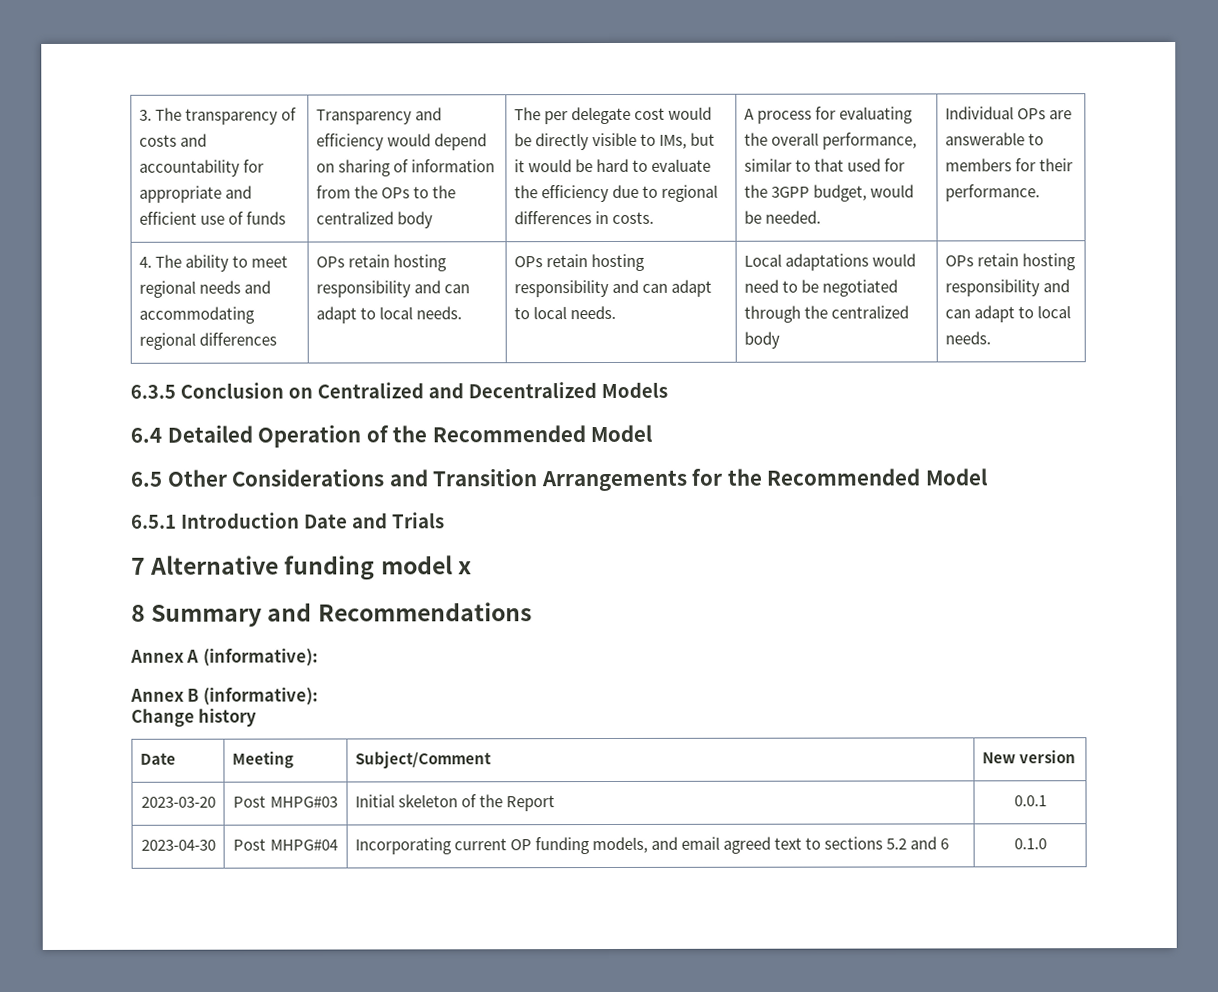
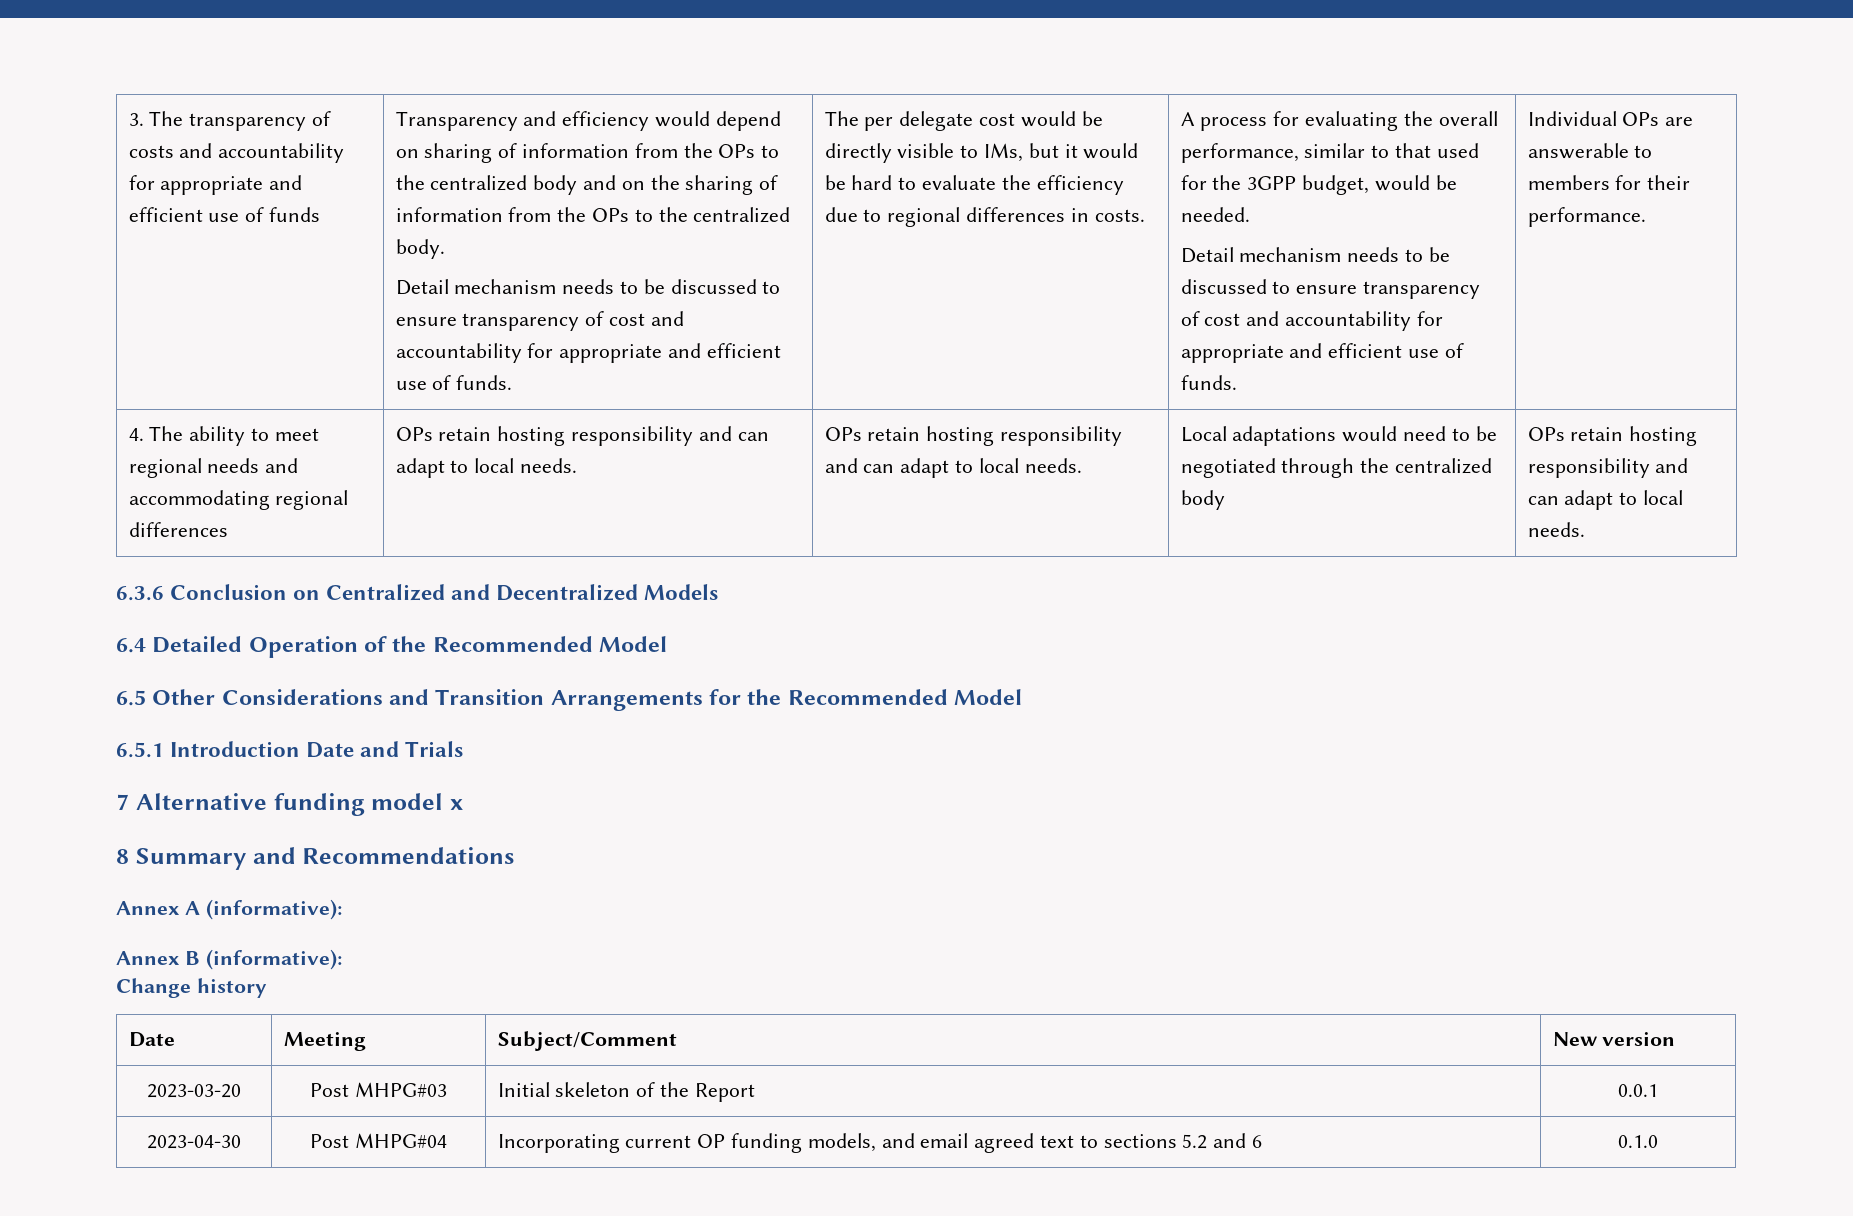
- Transparency and efficiency would depend on sharing of information from the OPs to the centralized body
+ Transparency and efficiency would depend on sharing of information from the OPs to the centralized body and on the sharing of information from the OPs to the centralized body.
+ Detail mechanism needs to be discussed to ensure transparency of cost and accountability for appropriate and efficient use of funds.
  A process for evaluating the overall performance, similar to that used for the 3GPP budget, would be needed.
+ Detail mechanism needs to be discussed to ensure transparency of cost and accountability for appropriate and efficient use of funds.
- 6.3.5 Conclusion on Centralized and Decentralized Models
+ 6.3.6 Conclusion on Centralized and Decentralized Models

